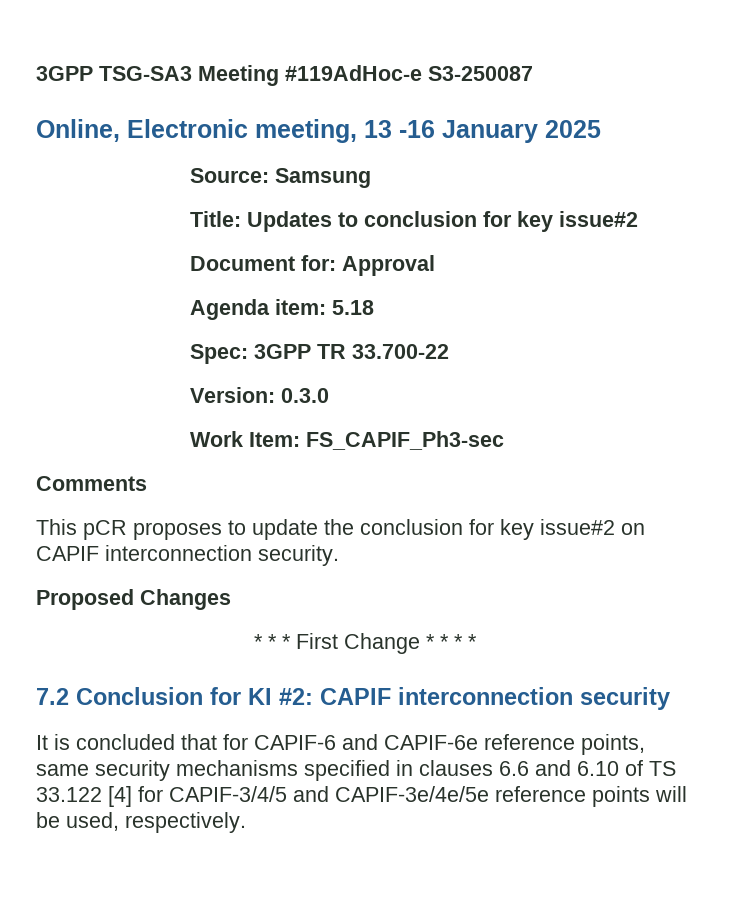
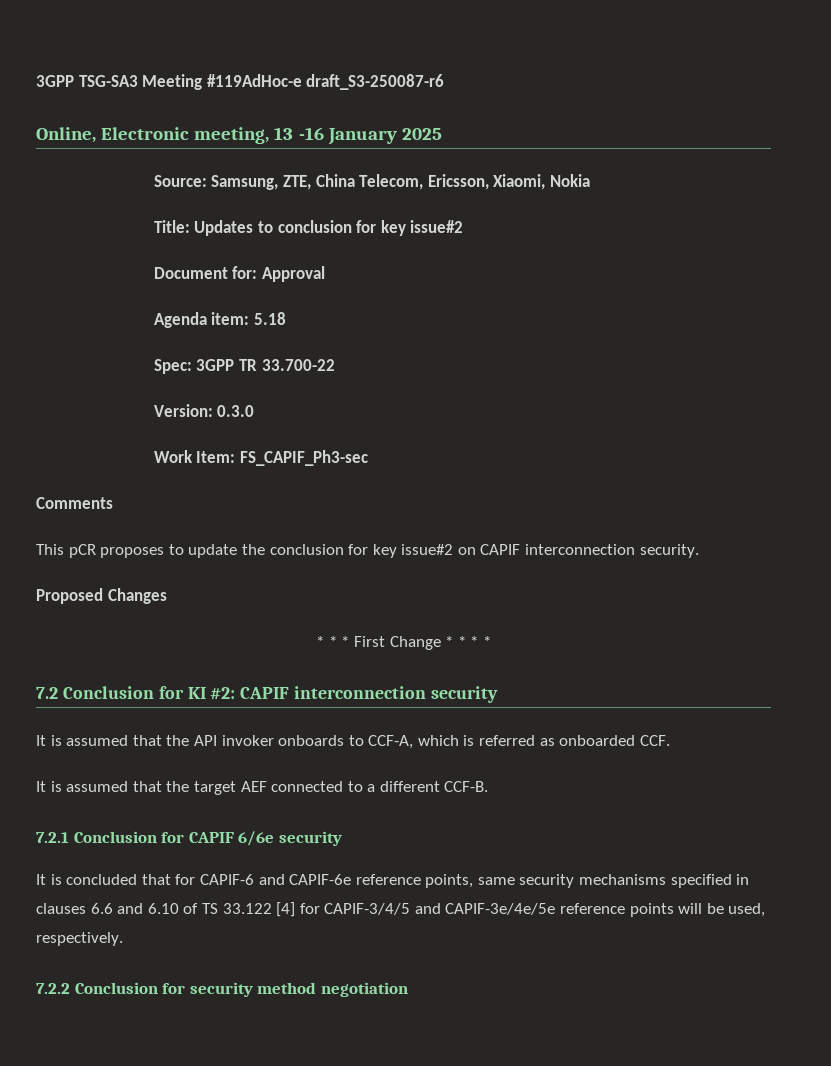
- 3GPP TSG-SA3 Meeting #119AdHoc-e S3-250087
+ 3GPP TSG-SA3 Meeting #119AdHoc-e draft_S3-250087-r6
- Source: Samsung
+ Source: Samsung, ZTE, China Telecom, Ericsson, Xiaomi, Nokia
+ It is assumed that the API invoker onboards to CCF-A, which is referred as onboarded CCF.
+ It is assumed that the target AEF connected to a different CCF-B.
+ 7.2.1 Conclusion for CAPIF 6/6e security
+ 7.2.2 Conclusion for security method negotiation

